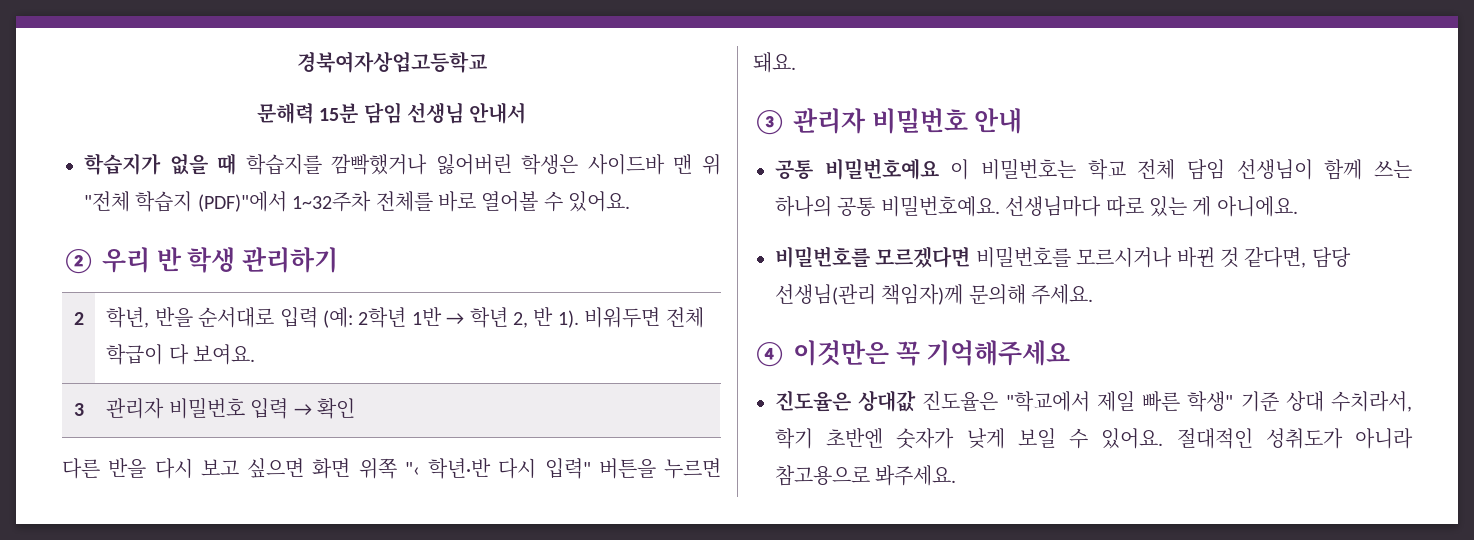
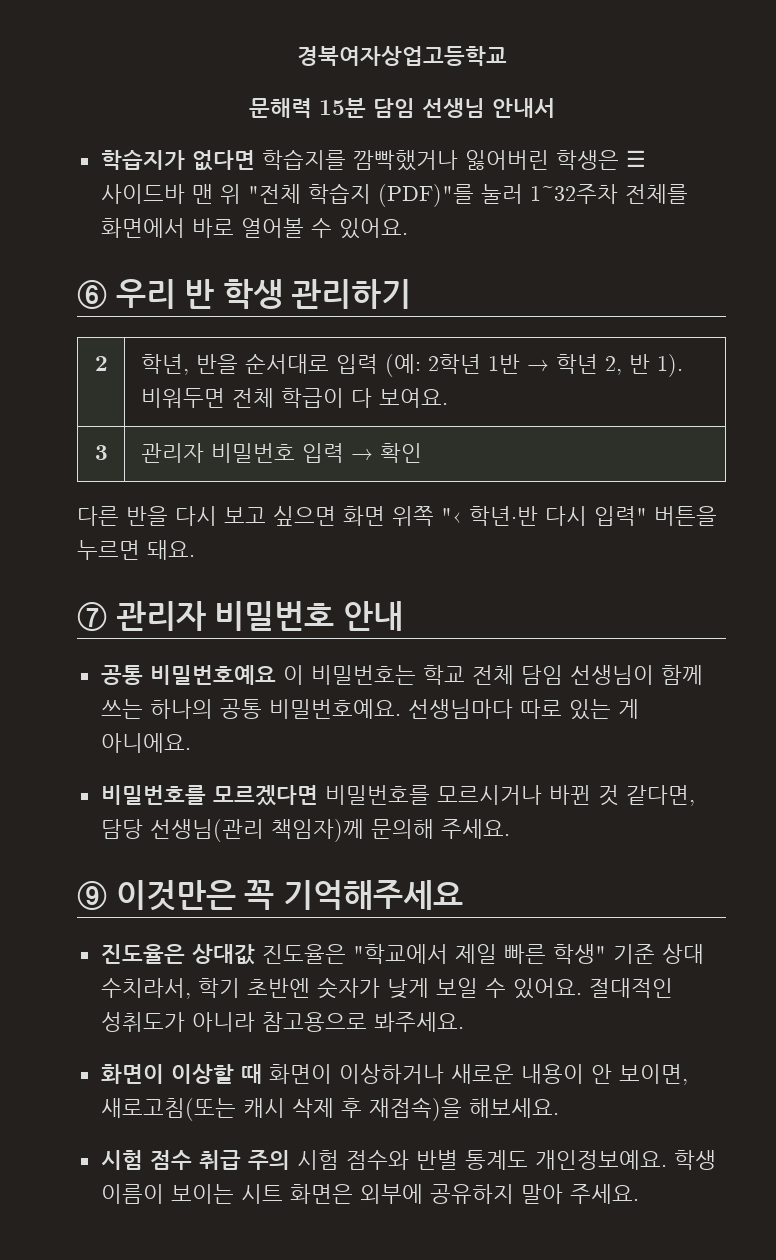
- 학습지가 없을 때 학습지를 깜빡했거나 잃어버린 학생은 사이드바 맨 위 "전체 학습지 (PDF)"에서 1~32주차 전체를 바로 열어볼 수 있어요.
+ 학습지가 없다면 학습지를 깜빡했거나 잃어버린 학생은 ☰ 사이드바 맨 위 "전체 학습지 (PDF)"를 눌러 1~32주차 전체를 화면에서 바로 열어볼 수 있어요.
- ② 우리 반 학생 관리하기
+ ⑥ 우리 반 학생 관리하기
- ③ 관리자 비밀번호 안내
+ ⑦ 관리자 비밀번호 안내
- ④ 이것만은 꼭 기억해주세요
+ ⑨ 이것만은 꼭 기억해주세요
+ 화면이 이상할 때 화면이 이상하거나 새로운 내용이 안 보이면, 새로고침(또는 캐시 삭제 후 재접속)을 해보세요.
+ 시험 점수 취급 주의 시험 점수와 반별 통계도 개인정보예요. 학생 이름이 보이는 시트 화면은 외부에 공유하지 말아 주세요.

